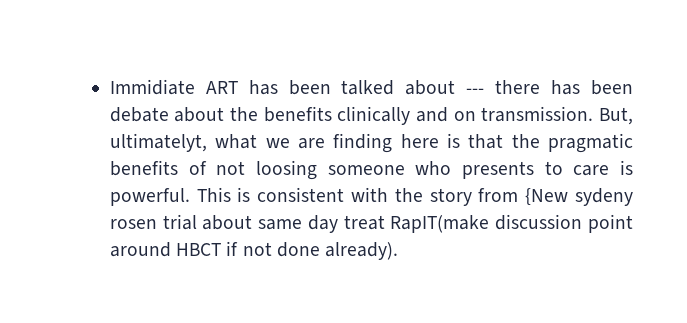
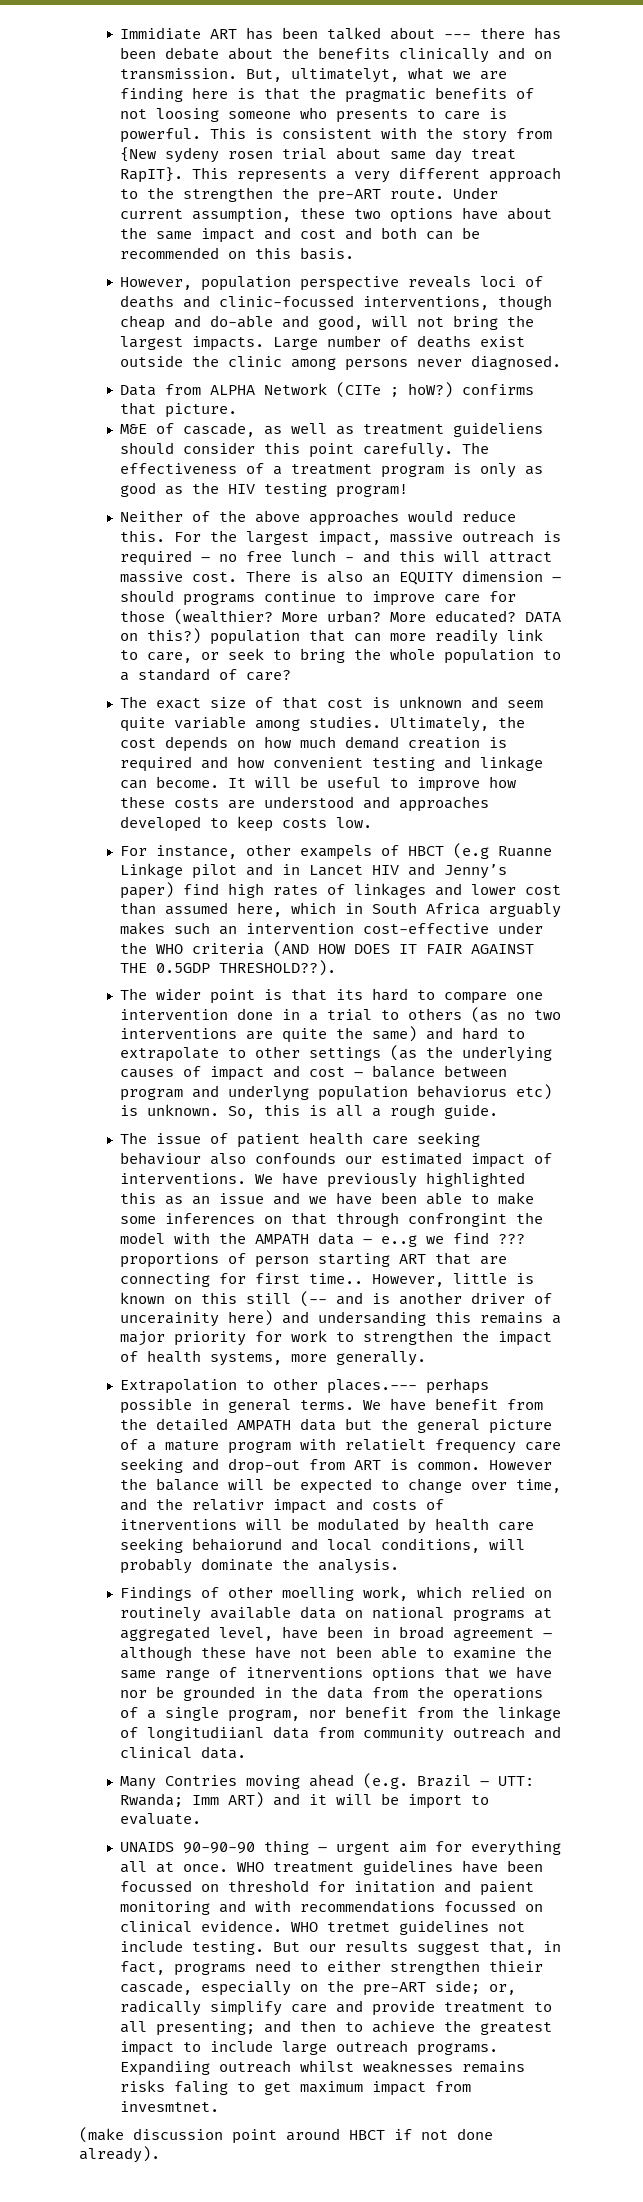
- This is consistent with the story from {New sydeny rosen trial about same day treat RapIT(make discussion point around HBCT if not done already).
+ This is consistent with the story from {New sydeny rosen trial about same day treat RapIT}. This represents a very different approach to the strengthen the pre-ART route. Under current assumption, these two options have about the same impact and cost and both can be recommended on this basis.
+ However, population perspective reveals loci of deaths and clinic-focussed interventions, though cheap and do-able and good, will not bring the largest impacts. Large number of deaths exist outside the clinic among persons never diagnosed.
+ Data from ALPHA Network (CITe ; hoW?) confirms that picture.
+ M&E of cascade, as well as treatment guideliens should consider this point carefully. The effectiveness of a treatment program is only as good as the HIV testing program!
+ Neither of the above approaches would reduce this. For the largest impact, massive outreach is required – no free lunch - and this will attract massive cost. There is also an EQUITY dimension – should programs continue to improve care for those (wealthier? More urban? More educated? DATA on this?) population that can more readily link to care, or seek to bring the whole population to a standard of care?
+ The exact size of that cost is unknown and seem quite variable among studies. Ultimately, the cost depends on how much demand creation is required and how convenient testing and linkage can become. It will be useful to improve how these costs are understood and approaches developed to keep costs low.
+ For instance, other exampels of HBCT (e.g Ruanne Linkage pilot and in Lancet HIV and Jenny’s paper) find high rates of linkages and lower cost than assumed here, which in South Africa arguably makes such an intervention cost-effective under the WHO criteria (AND HOW DOES IT FAIR AGAINST THE 0.5GDP THRESHOLD??).
+ The wider point is that its hard to compare one intervention done in a trial to others (as no two interventions are quite the same) and hard to extrapolate to other settings (as the underlying causes of impact and cost – balance between program and underlyng population behaviorus etc) is unknown. So, this is all a rough guide.
+ The issue of patient health care seeking behaviour also confounds our estimated impact of interventions. We have previously highlighted this as an issue and we have been able to make some inferences on that through confrongint the model with the AMPATH data – e..g we find ??? proportions of person starting ART that are connecting for first time.. However, little is known on this still (-- and is another driver of uncerainity here) and undersanding this remains a major priority for work to strengthen the impact of health systems, more generally.
+ Extrapolation to other places.--- perhaps possible in general terms. We have benefit from the detailed AMPATH data but the general picture of a mature program with relatielt frequency care seeking and drop-out from ART is common. However the balance will be expected to change over time, and the relativr impact and costs of itnerventions will be modulated by health care seeking behaiorund and local conditions, will probably dominate the analysis.
+ Findings of other moelling work, which relied on routinely available data on national programs at aggregated level, have been in broad agreement – although these have not been able to examine the same range of itnerventions options that we have nor be grounded in the data from the operations of a single program, nor benefit from the linkage of longitudiianl data from community outreach and clinical data.
+ Many Contries moving ahead (e.g. Brazil – UTT: Rwanda; Imm ART) and it will be import to evaluate.
+ UNAIDS 90-90-90 thing – urgent aim for everything all at once. WHO treatment guidelines have been focussed on threshold for initation and paient monitoring and with recommendations focussed on clinical evidence. WHO tretmet guidelines not include testing. But our results suggest that, in fact, programs need to either strengthen thieir cascade, especially on the pre-ART side; or, radically simplify care and provide treatment to all presenting; and then to achieve the greatest impact to include large outreach programs. Expandiing outreach whilst weaknesses remains risks faling to get maximum impact from invesmtnet.
+ (make discussion point around HBCT if not done already).

